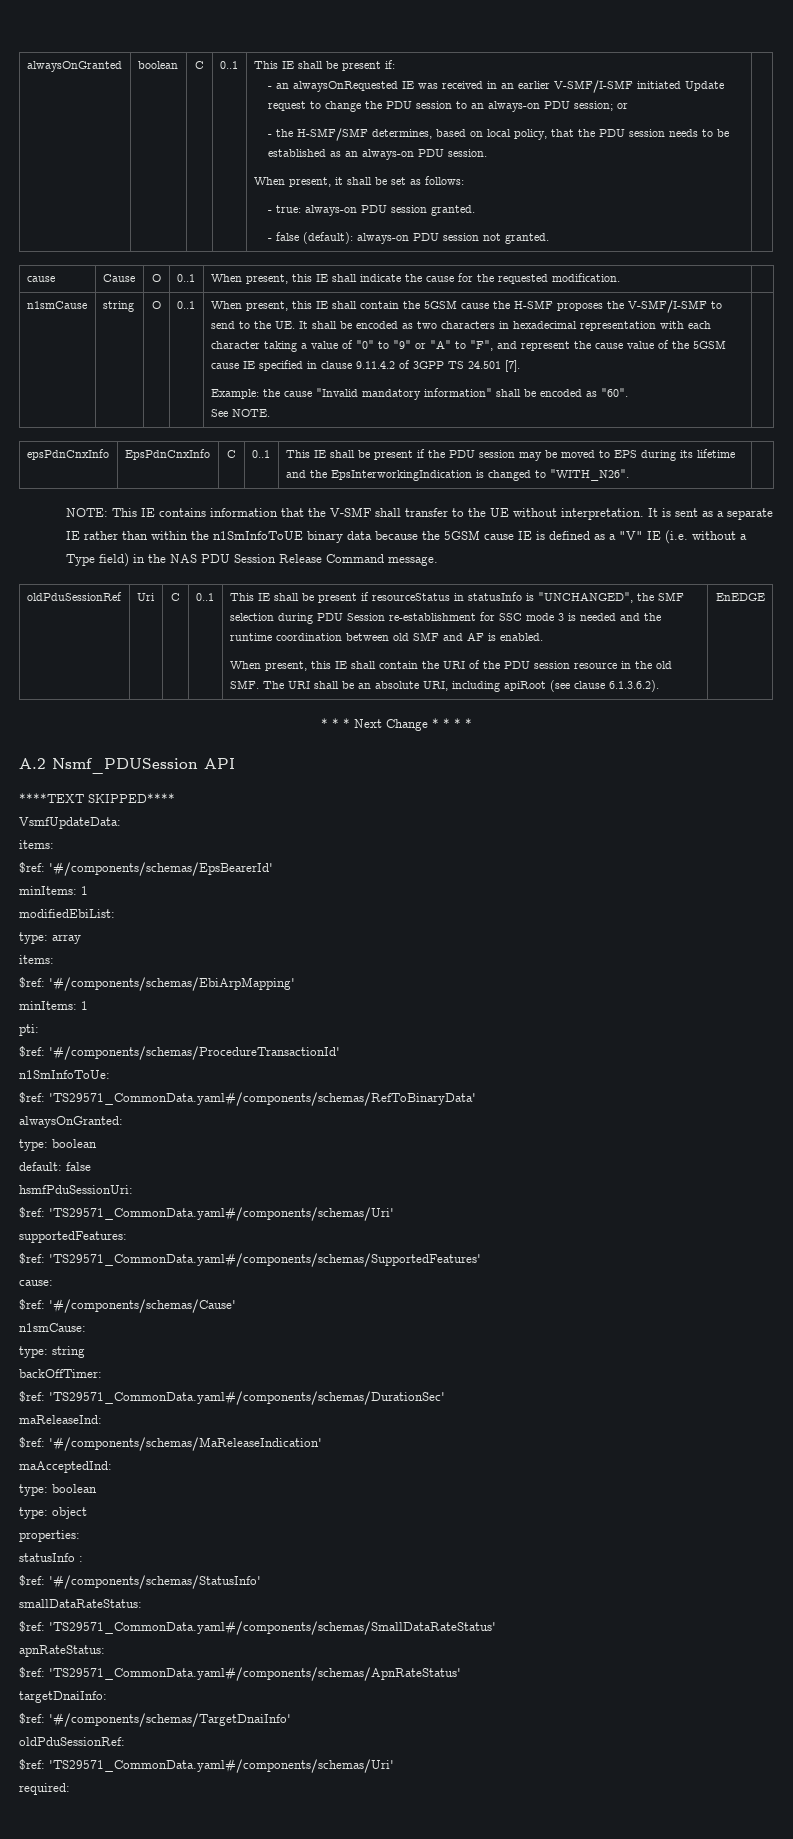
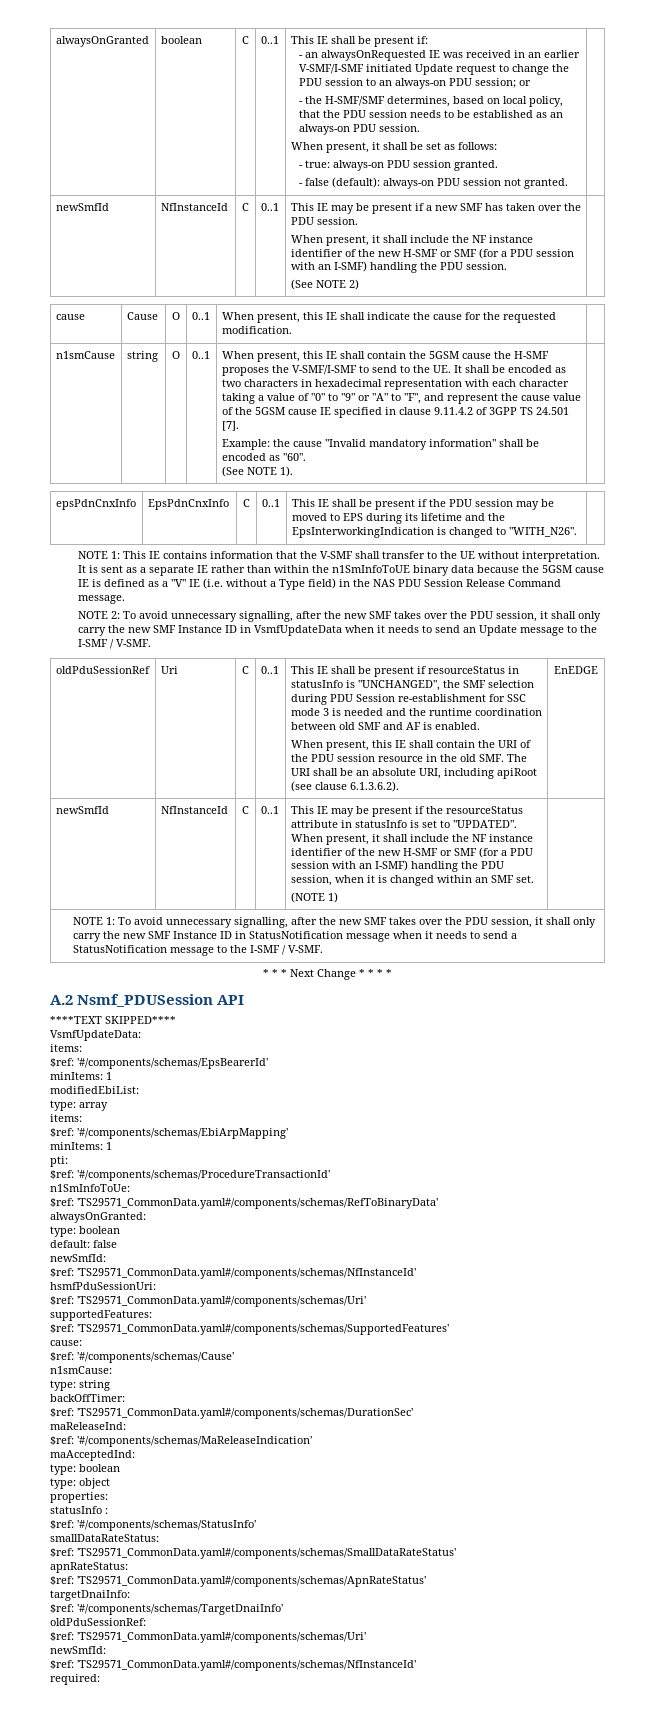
+ newSmfId | NfInstanceId | C | 0..1 | This IE may be present if a new SMF has taken over the PDU session.
+ When present, it shall include the NF instance identifier of the new H-SMF or SMF (for a PDU session with an I-SMF) handling the PDU session.
+ (See NOTE 2)
- See NOTE.
+ (See NOTE 1).
- NOTE: This IE contains information that the V-SMF shall transfer to the UE without interpretation.
+ NOTE 1: This IE contains information that the V-SMF shall transfer to the UE without interpretation.
+ NOTE 2: To avoid unnecessary signalling, after the new SMF takes over the PDU session, it shall only carry the new SMF Instance ID in VsmfUpdateData when it needs to send an Update message to the I-SMF / V-SMF.
+ newSmfId | NfInstanceId | C | 0..1 | This IE may be present if the resourceStatus attribute in statusInfo is set to "UPDATED". When present, it shall include the NF instance identifier of the new H-SMF or SMF (for a PDU session with an I-SMF) handling the PDU session, when it is changed within an SMF set.
+ (NOTE 1) |
+ NOTE 1: To avoid unnecessary signalling, after the new SMF takes over the PDU session, it shall only carry the new SMF Instance ID in StatusNotification message when it needs to send a StatusNotification message to the I-SMF / V-SMF.
  default: false
+ newSmfId:
+ $ref: 'TS29571_CommonData.yaml#/components/schemas/NfInstanceId'
  oldPduSessionRef:
  $ref: 'TS29571_CommonData.yaml#/components/schemas/Uri'
+ newSmfId:
+ $ref: 'TS29571_CommonData.yaml#/components/schemas/NfInstanceId'

